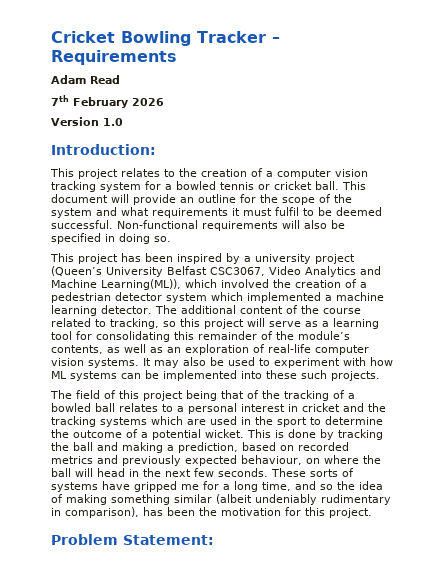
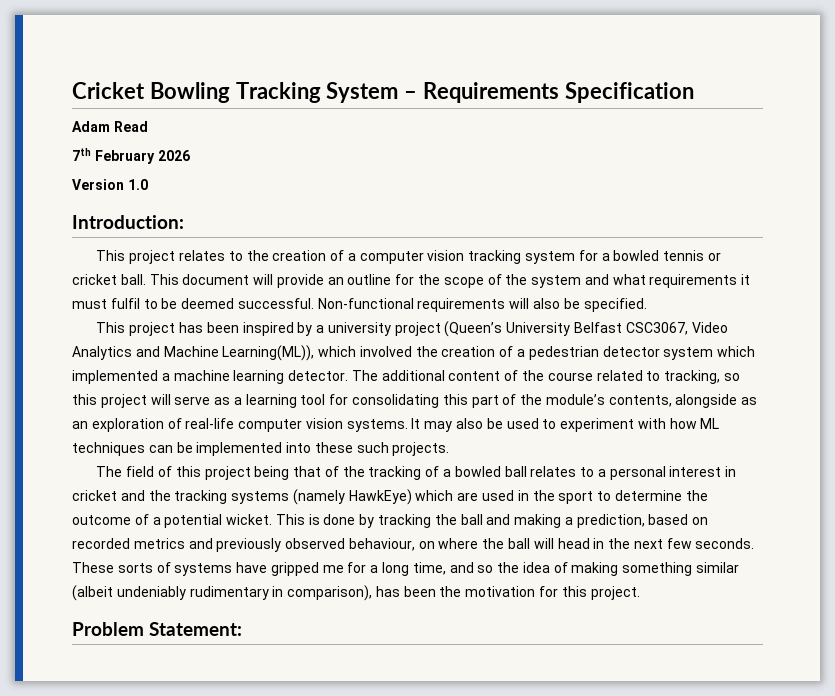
- Cricket Bowling Tracker – Requirements
+ Cricket Bowling Tracking System – Requirements Specification
- Non-functional requirements will also be specified in doing so.
+ Non-functional requirements will also be specified.
- The additional content of the course related to tracking, so this project will serve as a learning tool for consolidating this remainder of the module’s contents, as well as an exploration of real-life computer vision systems.
+ The additional content of the course related to tracking, so this project will serve as a learning tool for consolidating this part of the module’s contents, alongside as an exploration of real-life computer vision systems.
- It may also be used to experiment with how ML systems can be implemented into these such projects.
+ It may also be used to experiment with how ML techniques can be implemented into these such projects.
- The field of this project being that of the tracking of a bowled ball relates to a personal interest in cricket and the tracking systems which are used in the sport to determine the outcome of a potential wicket.
+ The field of this project being that of the tracking of a bowled ball relates to a personal interest in cricket and the tracking systems (namely HawkEye) which are used in the sport to determine the outcome of a potential wicket.
- This is done by tracking the ball and making a prediction, based on recorded metrics and previously expected behaviour, on where the ball will head in the next few seconds.
+ This is done by tracking the ball and making a prediction, based on recorded metrics and previously observed behaviour, on where the ball will head in the next few seconds.

